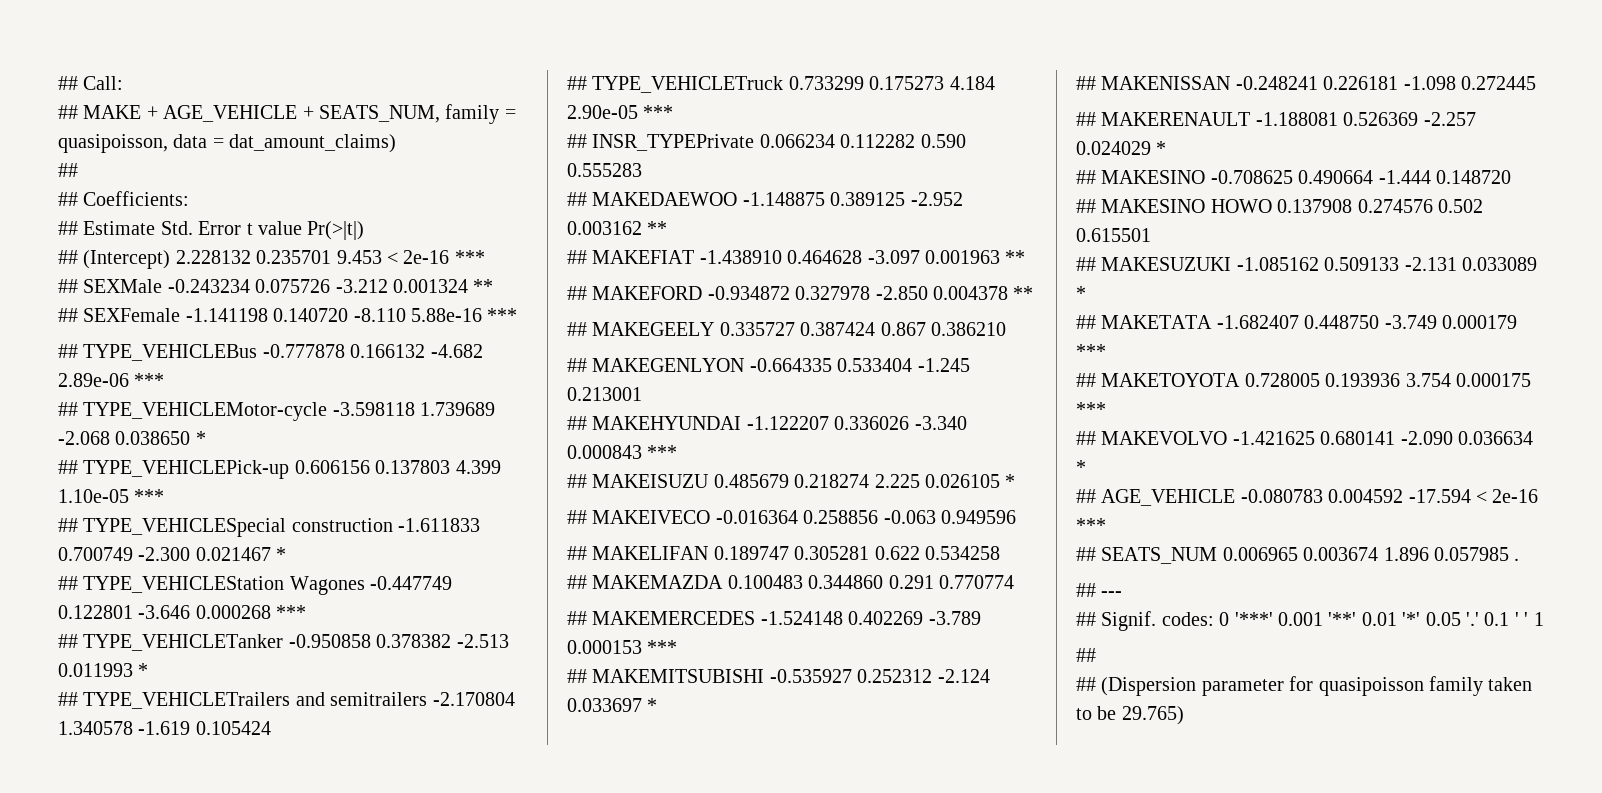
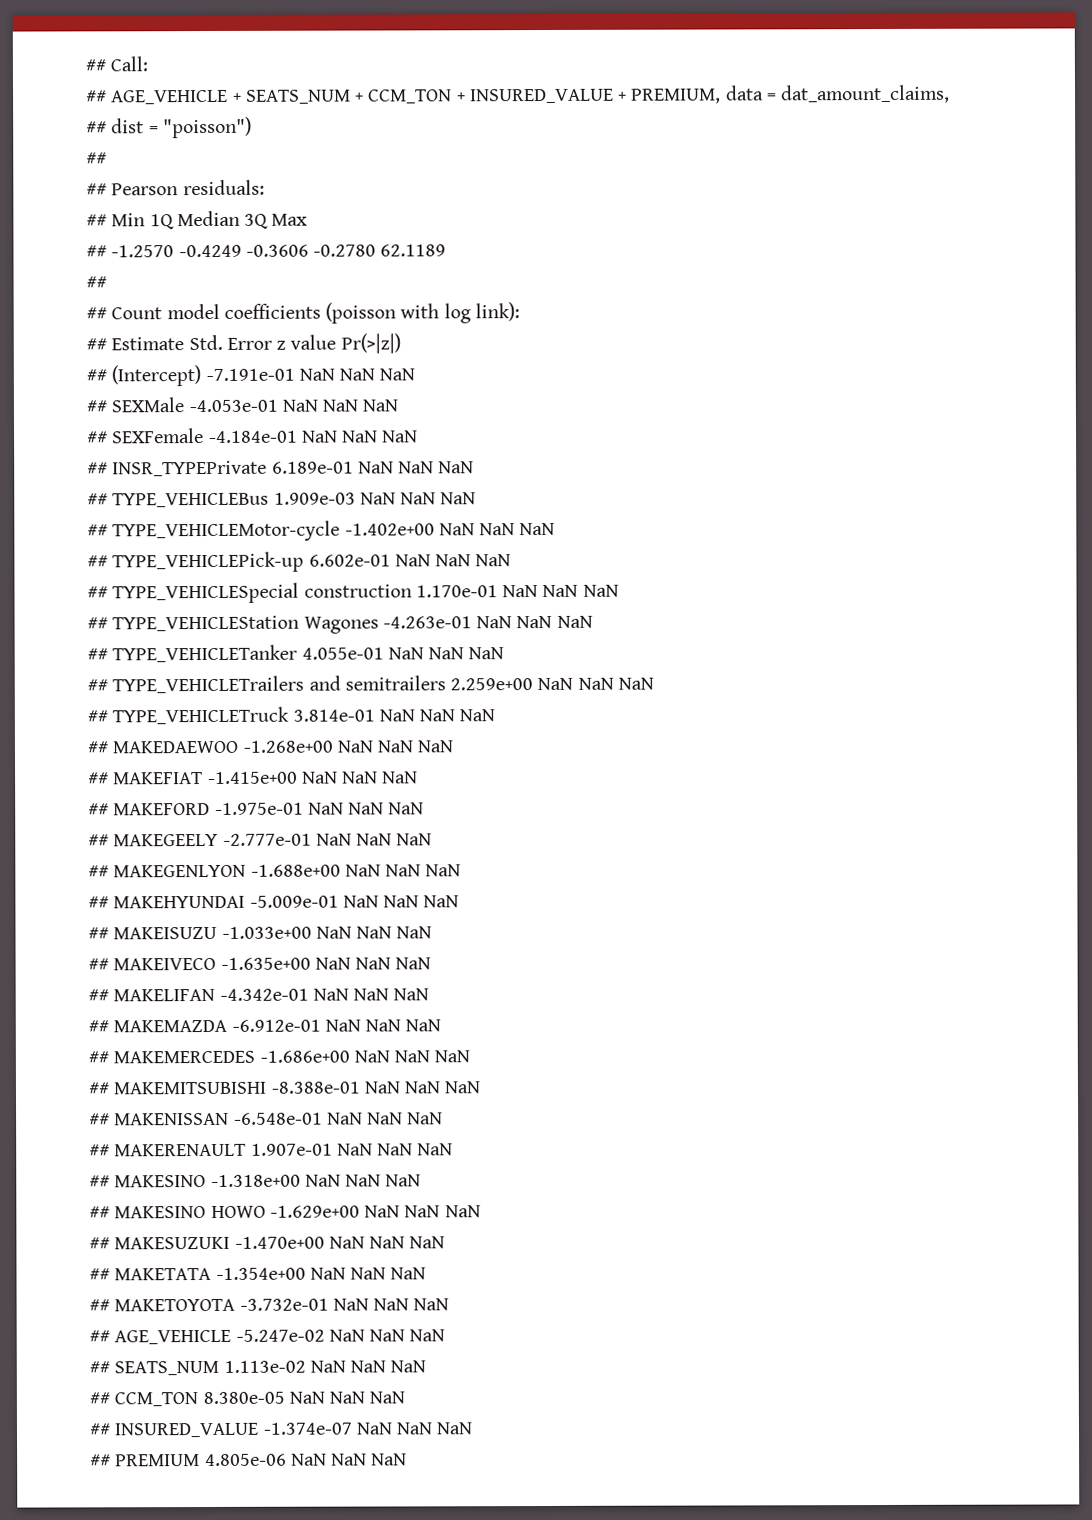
- ## MAKE + AGE_VEHICLE + SEATS_NUM, family = quasipoisson, data = dat_amount_claims)
+ ## AGE_VEHICLE + SEATS_NUM + CCM_TON + INSURED_VALUE + PREMIUM, data = dat_amount_claims,
+ ## dist = "poisson")
  ##
- ## Coefficients:
+ ## Pearson residuals:
+ ## Min 1Q Median 3Q Max
+ ## -1.2570 -0.4249 -0.3606 -0.2780 62.1189
+ ##
+ ## Count model coefficients (poisson with log link):
- ## Estimate Std. Error t value Pr(>|t|)
+ ## Estimate Std. Error z value Pr(>|z|)
- ## (Intercept) 2.228132 0.235701 9.453 < 2e-16 ***
- ## SEXMale -0.243234 0.075726 -3.212 0.001324 **
- ## SEXFemale -1.141198 0.140720 -8.110 5.88e-16 ***
- ## TYPE_VEHICLEBus -0.777878 0.166132 -4.682 2.89e-06 ***
- ## TYPE_VEHICLEMotor-cycle -3.598118 1.739689 -2.068 0.038650 *
- ## TYPE_VEHICLEPick-up 0.606156 0.137803 4.399 1.10e-05 ***
- ## TYPE_VEHICLESpecial construction -1.611833 0.700749 -2.300 0.021467 *
- ## TYPE_VEHICLEStation Wagones -0.447749 0.122801 -3.646 0.000268 ***
- ## TYPE_VEHICLETanker -0.950858 0.378382 -2.513 0.011993 *
- ## TYPE_VEHICLETrailers and semitrailers -2.170804 1.340578 -1.619 0.105424
- ## TYPE_VEHICLETruck 0.733299 0.175273 4.184 2.90e-05 ***
- ## INSR_TYPEPrivate 0.066234 0.112282 0.590 0.555283
- ## MAKEDAEWOO -1.148875 0.389125 -2.952 0.003162 **
- ## MAKEFIAT -1.438910 0.464628 -3.097 0.001963 **
- ## MAKEFORD -0.934872 0.327978 -2.850 0.004378 **
- ## MAKEGEELY 0.335727 0.387424 0.867 0.386210
- ## MAKEGENLYON -0.664335 0.533404 -1.245 0.213001
- ## MAKEHYUNDAI -1.122207 0.336026 -3.340 0.000843 ***
- ## MAKEISUZU 0.485679 0.218274 2.225 0.026105 *
- ## MAKEIVECO -0.016364 0.258856 -0.063 0.949596
- ## MAKELIFAN 0.189747 0.305281 0.622 0.534258
- ## MAKEMAZDA 0.100483 0.344860 0.291 0.770774
- ## MAKEMERCEDES -1.524148 0.402269 -3.789 0.000153 ***
- ## MAKEMITSUBISHI -0.535927 0.252312 -2.124 0.033697 *
- ## MAKENISSAN -0.248241 0.226181 -1.098 0.272445
- ## MAKERENAULT -1.188081 0.526369 -2.257 0.024029 *
- ## MAKESINO -0.708625 0.490664 -1.444 0.148720
- ## MAKESINO HOWO 0.137908 0.274576 0.502 0.615501
- ## MAKESUZUKI -1.085162 0.509133 -2.131 0.033089 *
- ## MAKETATA -1.682407 0.448750 -3.749 0.000179 ***
- ## MAKETOYOTA 0.728005 0.193936 3.754 0.000175 ***
- ## MAKEVOLVO -1.421625 0.680141 -2.090 0.036634 *
- ## AGE_VEHICLE -0.080783 0.004592 -17.594 < 2e-16 ***
- ## SEATS_NUM 0.006965 0.003674 1.896 0.057985 .
- ## ---
- ## Signif. codes: 0 '***' 0.001 '**' 0.01 '*' 0.05 '.' 0.1 ' ' 1
- ##
- ## (Dispersion parameter for quasipoisson family taken to be 29.765)
+ ## (Intercept) -7.191e-01 NaN NaN NaN
+ ## SEXMale -4.053e-01 NaN NaN NaN
+ ## SEXFemale -4.184e-01 NaN NaN NaN
+ ## INSR_TYPEPrivate 6.189e-01 NaN NaN NaN
+ ## TYPE_VEHICLEBus 1.909e-03 NaN NaN NaN
+ ## TYPE_VEHICLEMotor-cycle -1.402e+00 NaN NaN NaN
+ ## TYPE_VEHICLEPick-up 6.602e-01 NaN NaN NaN
+ ## TYPE_VEHICLESpecial construction 1.170e-01 NaN NaN NaN
+ ## TYPE_VEHICLEStation Wagones -4.263e-01 NaN NaN NaN
+ ## TYPE_VEHICLETanker 4.055e-01 NaN NaN NaN
+ ## TYPE_VEHICLETrailers and semitrailers 2.259e+00 NaN NaN NaN
+ ## TYPE_VEHICLETruck 3.814e-01 NaN NaN NaN
+ ## MAKEDAEWOO -1.268e+00 NaN NaN NaN
+ ## MAKEFIAT -1.415e+00 NaN NaN NaN
+ ## MAKEFORD -1.975e-01 NaN NaN NaN
+ ## MAKEGEELY -2.777e-01 NaN NaN NaN
+ ## MAKEGENLYON -1.688e+00 NaN NaN NaN
+ ## MAKEHYUNDAI -5.009e-01 NaN NaN NaN
+ ## MAKEISUZU -1.033e+00 NaN NaN NaN
+ ## MAKEIVECO -1.635e+00 NaN NaN NaN
+ ## MAKELIFAN -4.342e-01 NaN NaN NaN
+ ## MAKEMAZDA -6.912e-01 NaN NaN NaN
+ ## MAKEMERCEDES -1.686e+00 NaN NaN NaN
+ ## MAKEMITSUBISHI -8.388e-01 NaN NaN NaN
+ ## MAKENISSAN -6.548e-01 NaN NaN NaN
+ ## MAKERENAULT 1.907e-01 NaN NaN NaN
+ ## MAKESINO -1.318e+00 NaN NaN NaN
+ ## MAKESINO HOWO -1.629e+00 NaN NaN NaN
+ ## MAKESUZUKI -1.470e+00 NaN NaN NaN
+ ## MAKETATA -1.354e+00 NaN NaN NaN
+ ## MAKETOYOTA -3.732e-01 NaN NaN NaN
+ ## AGE_VEHICLE -5.247e-02 NaN NaN NaN
+ ## SEATS_NUM 1.113e-02 NaN NaN NaN
+ ## CCM_TON 8.380e-05 NaN NaN NaN
+ ## INSURED_VALUE -1.374e-07 NaN NaN NaN
+ ## PREMIUM 4.805e-06 NaN NaN NaN

